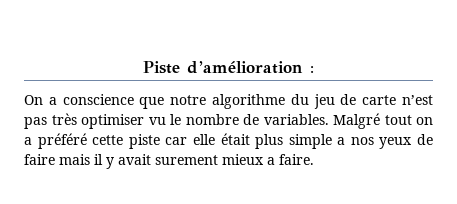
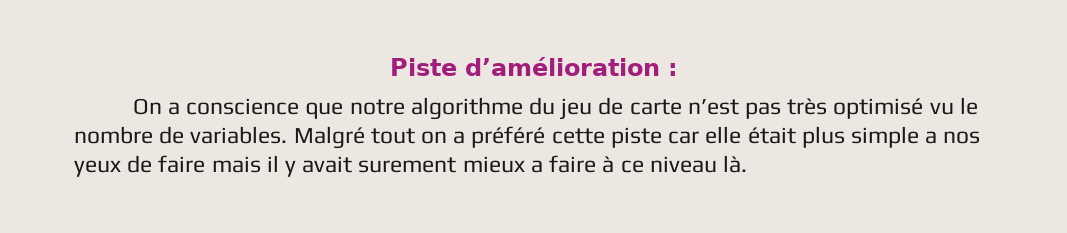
- On a conscience que notre algorithme du jeu de carte n’est pas très optimiser vu le nombre de variables.
+ On a conscience que notre algorithme du jeu de carte n’est pas très optimisé vu le nombre de variables.
- Malgré tout on a préféré cette piste car elle était plus simple a nos yeux de faire mais il y avait surement mieux a faire.
+ Malgré tout on a préféré cette piste car elle était plus simple a nos yeux de faire mais il y avait surement mieux a faire à ce niveau là.

